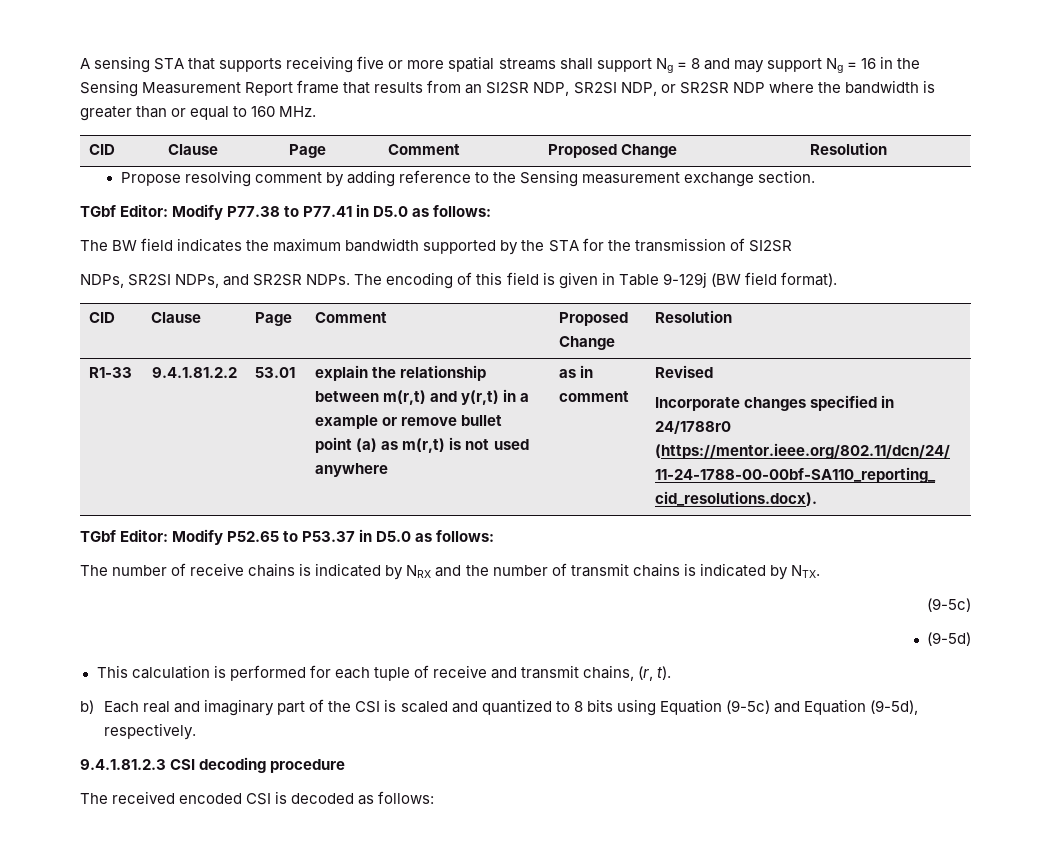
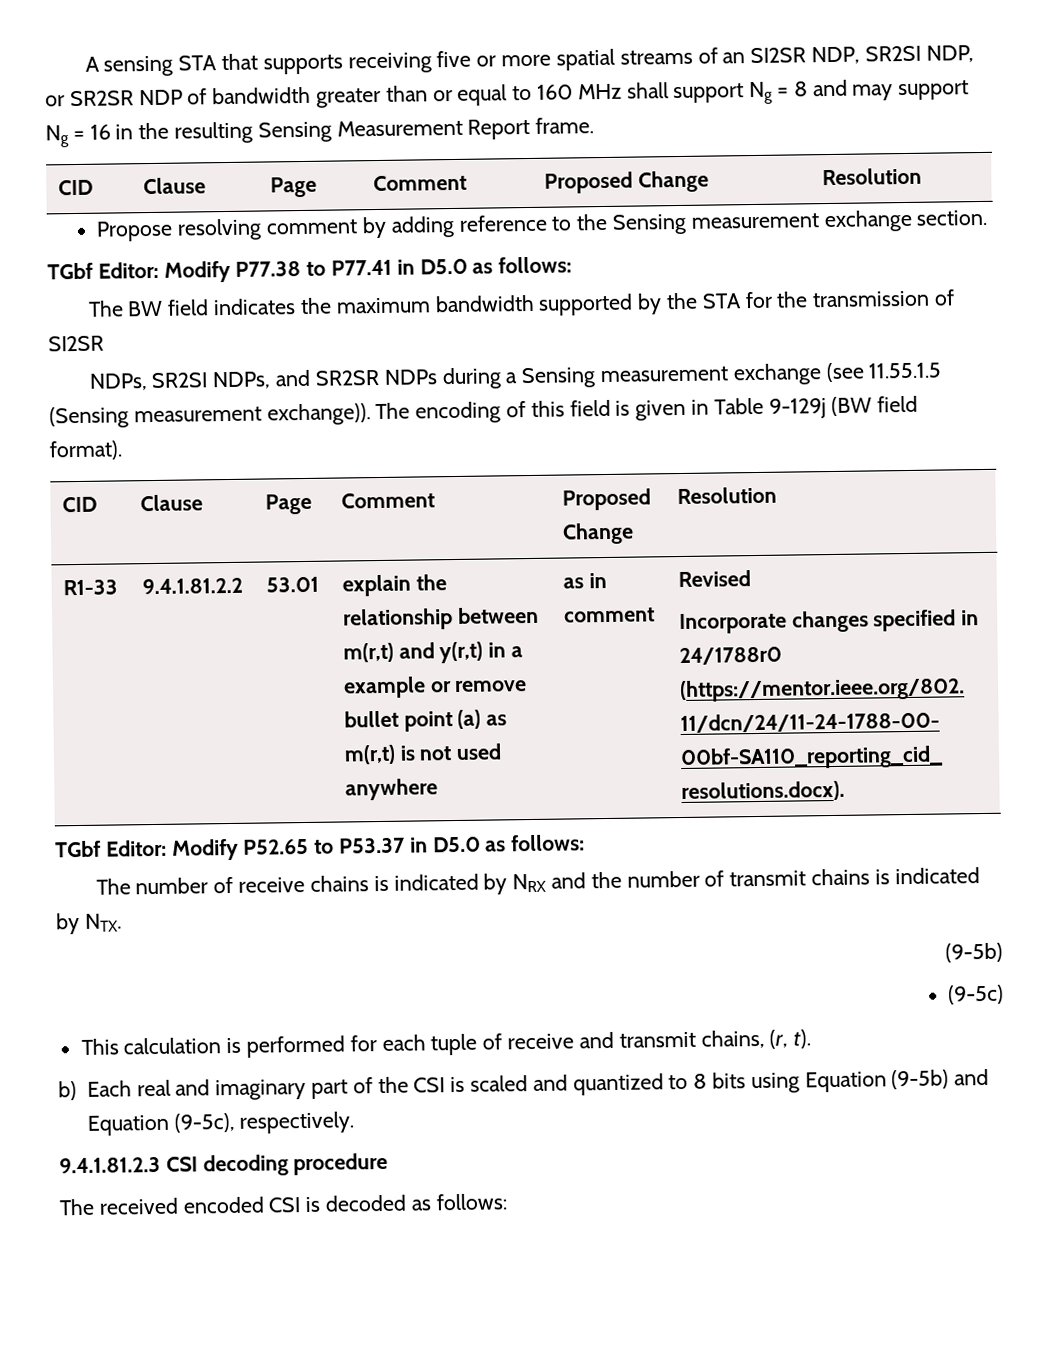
- A sensing STA that supports receiving five or more spatial streams shall support Ng = 8 and may support Ng = 16 in the Sensing Measurement Report frame that results from an SI2SR NDP, SR2SI NDP, or SR2SR NDP where the bandwidth is greater than or equal to 160 MHz.
+ A sensing STA that supports receiving five or more spatial streams of an SI2SR NDP, SR2SI NDP, or SR2SR NDP of bandwidth greater than or equal to 160 MHz shall support Ng = 8 and may support Ng = 16 in the resulting Sensing Measurement Report frame.
- NDPs, SR2SI NDPs, and SR2SR NDPs.
+ NDPs, SR2SI NDPs, and SR2SR NDPs during a Sensing measurement exchange (see 11.55.1.5 (Sensing measurement exchange)).
  The number of receive chains is indicated by NRX and the number of transmit chains is indicated by NTX.
+ (9-5b)
  (9-5c)
- (9-5d)
- b) Each real and imaginary part of the CSI is scaled and quantized to 8 bits using Equation (9-5c) and Equation (9-5d), respectively.
+ b) Each real and imaginary part of the CSI is scaled and quantized to 8 bits using Equation (9-5b) and Equation (9-5c), respectively.

